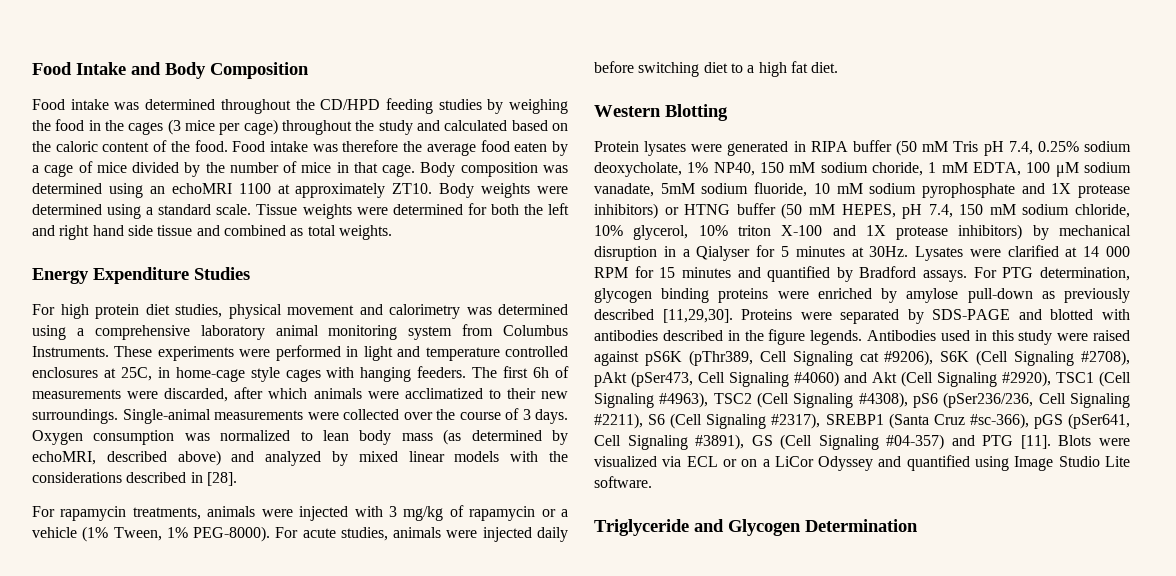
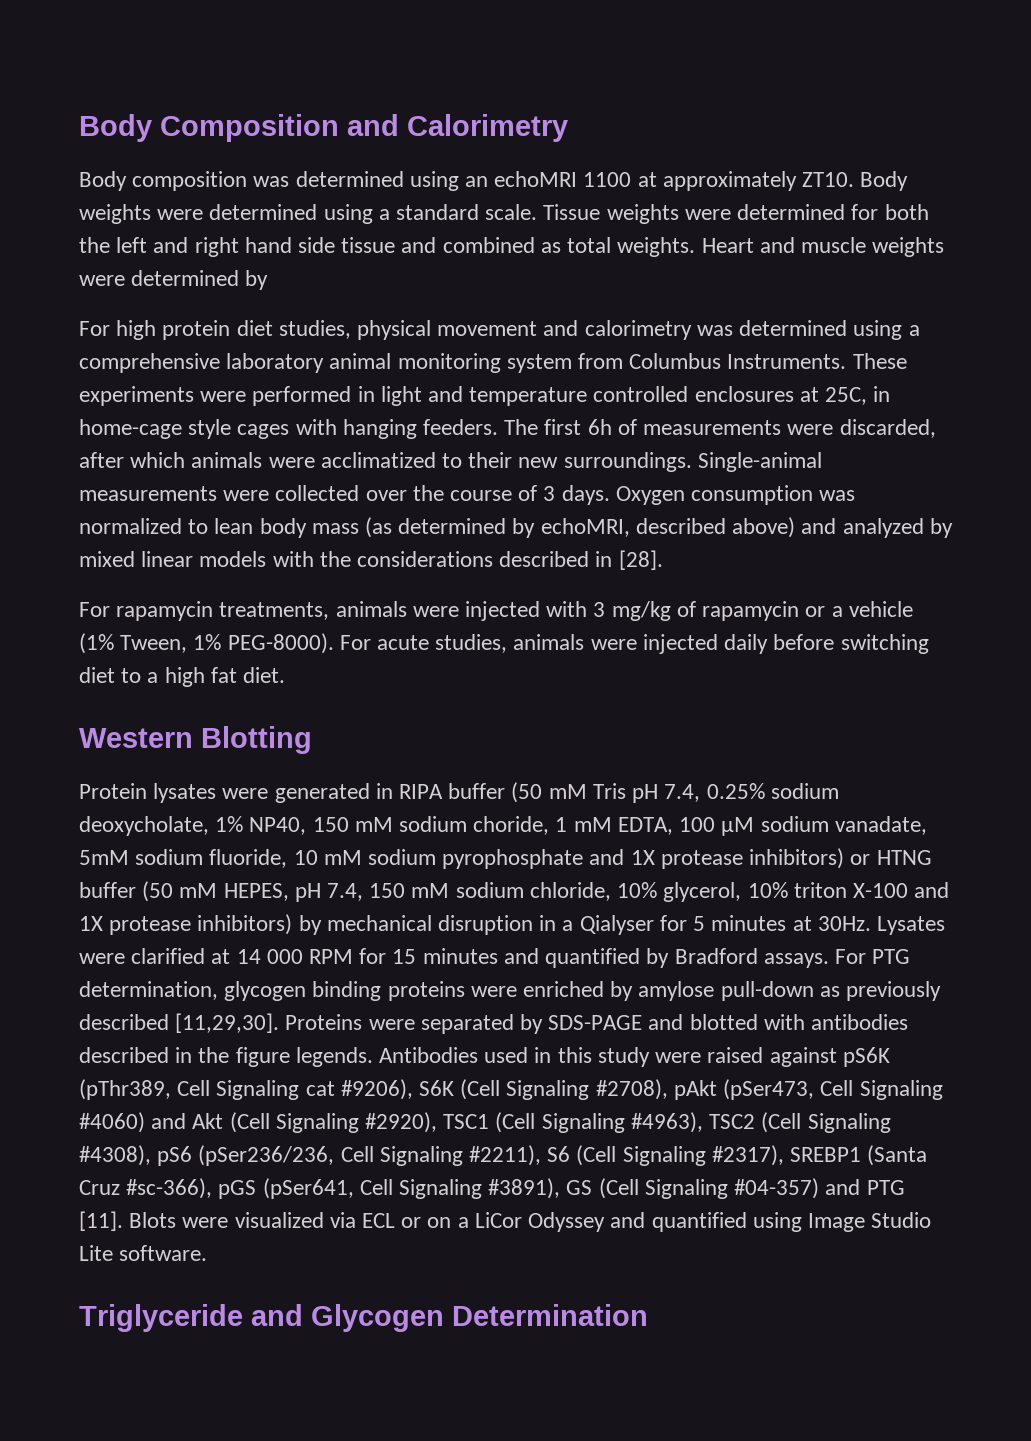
- Food Intake and Body Composition
- Food intake was determined throughout the CD/HPD feeding studies by weighing the food in the cages (3 mice per cage) throughout the study and calculated based on the caloric content of the food. Food intake was therefore the average food eaten by a cage of mice divided by the number of mice in that cage. Body composition was determined using an echoMRI 1100 at approximately ZT10.
+ Body Composition and Calorimetry
+ Body composition was determined using an echoMRI 1100 at approximately ZT10.
- Tissue weights were determined for both the left and right hand side tissue and combined as total weights.
- Energy Expenditure Studies
+ Tissue weights were determined for both the left and right hand side tissue and combined as total weights. Heart and muscle weights were determined by

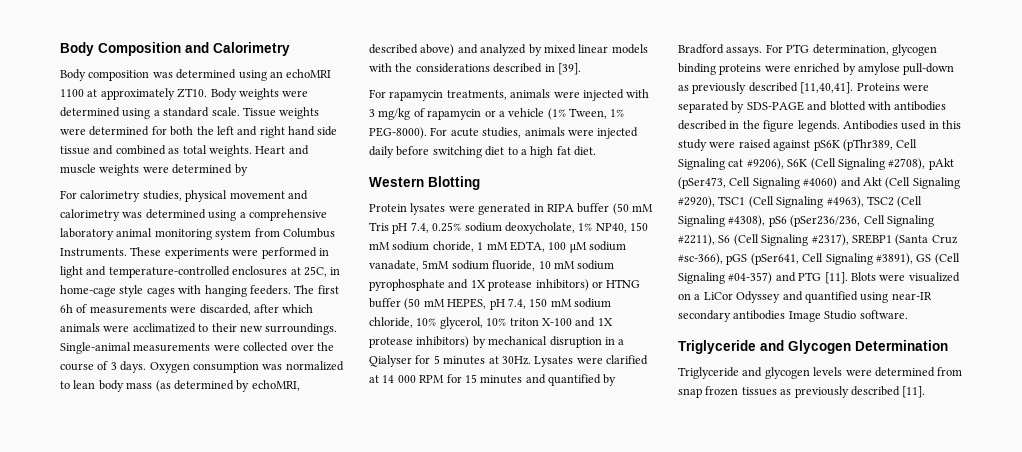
- For high protein diet studies, physical movement and calorimetry was determined using a comprehensive laboratory animal monitoring system from Columbus Instruments.
+ For calorimetry studies, physical movement and calorimetry was determined using a comprehensive laboratory animal monitoring system from Columbus Instruments.
- These experiments were performed in light and temperature controlled enclosures at 25C, in home-cage style cages with hanging feeders.
+ These experiments were performed in light and temperature-controlled enclosures at 25C, in home-cage style cages with hanging feeders.
- Oxygen consumption was normalized to lean body mass (as determined by echoMRI, described above) and analyzed by mixed linear models with the considerations described in [28].
+ Oxygen consumption was normalized to lean body mass (as determined by echoMRI, described above) and analyzed by mixed linear models with the considerations described in [39].
- For PTG determination, glycogen binding proteins were enriched by amylose pull-down as previously described [11,29,30].
+ For PTG determination, glycogen binding proteins were enriched by amylose pull-down as previously described [11,40,41].
- Blots were visualized via ECL or on a LiCor Odyssey and quantified using Image Studio Lite software.
+ Blots were visualized on a LiCor Odyssey and quantified using near-IR secondary antibodies Image Studio software.
+ Triglyceride and glycogen levels were determined from snap frozen tissues as previously described [11].

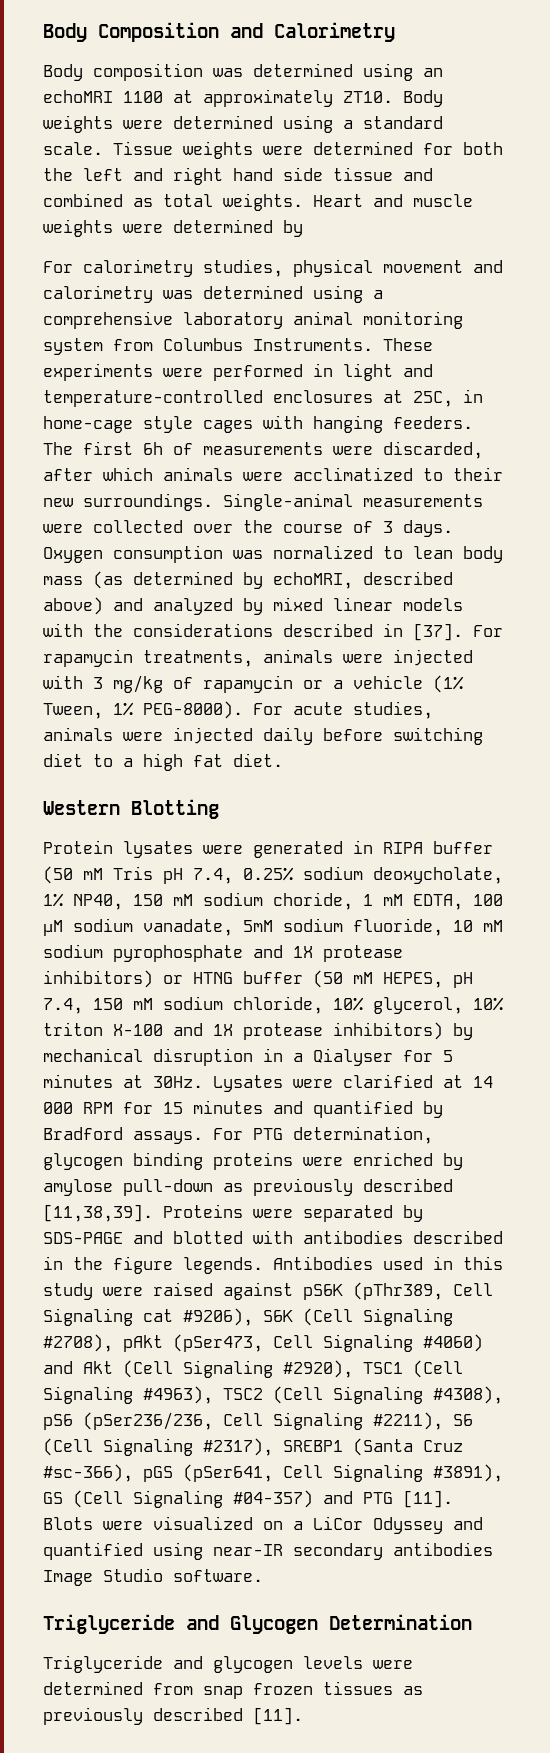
- Oxygen consumption was normalized to lean body mass (as determined by echoMRI, described above) and analyzed by mixed linear models with the considerations described in [39].
- For rapamycin treatments, animals were injected with 3 mg/kg of rapamycin or a vehicle (1% Tween, 1% PEG-8000).
+ Oxygen consumption was normalized to lean body mass (as determined by echoMRI, described above) and analyzed by mixed linear models with the considerations described in [37]. For rapamycin treatments, animals were injected with 3 mg/kg of rapamycin or a vehicle (1% Tween, 1% PEG-8000).
- For PTG determination, glycogen binding proteins were enriched by amylose pull-down as previously described [11,40,41].
+ For PTG determination, glycogen binding proteins were enriched by amylose pull-down as previously described [11,38,39].

